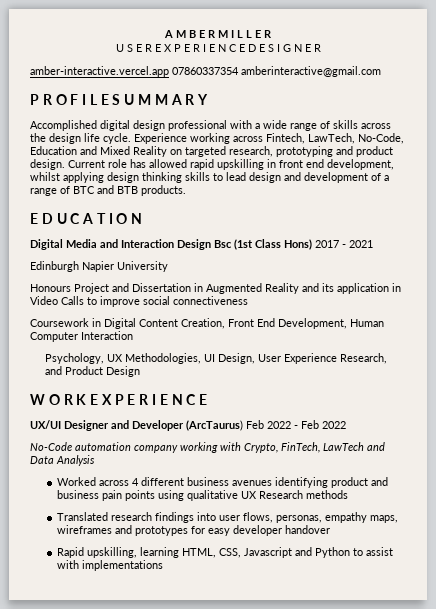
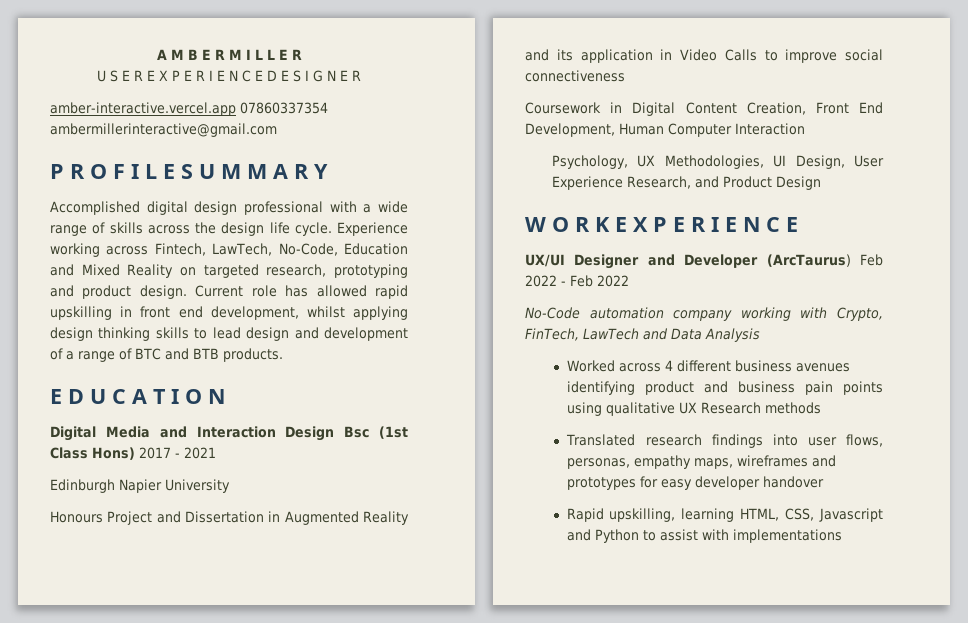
- amber-interactive.vercel.app 07860337354 amberinteractive@gmail.com
+ amber-interactive.vercel.app 07860337354 ambermillerinteractive@gmail.com

